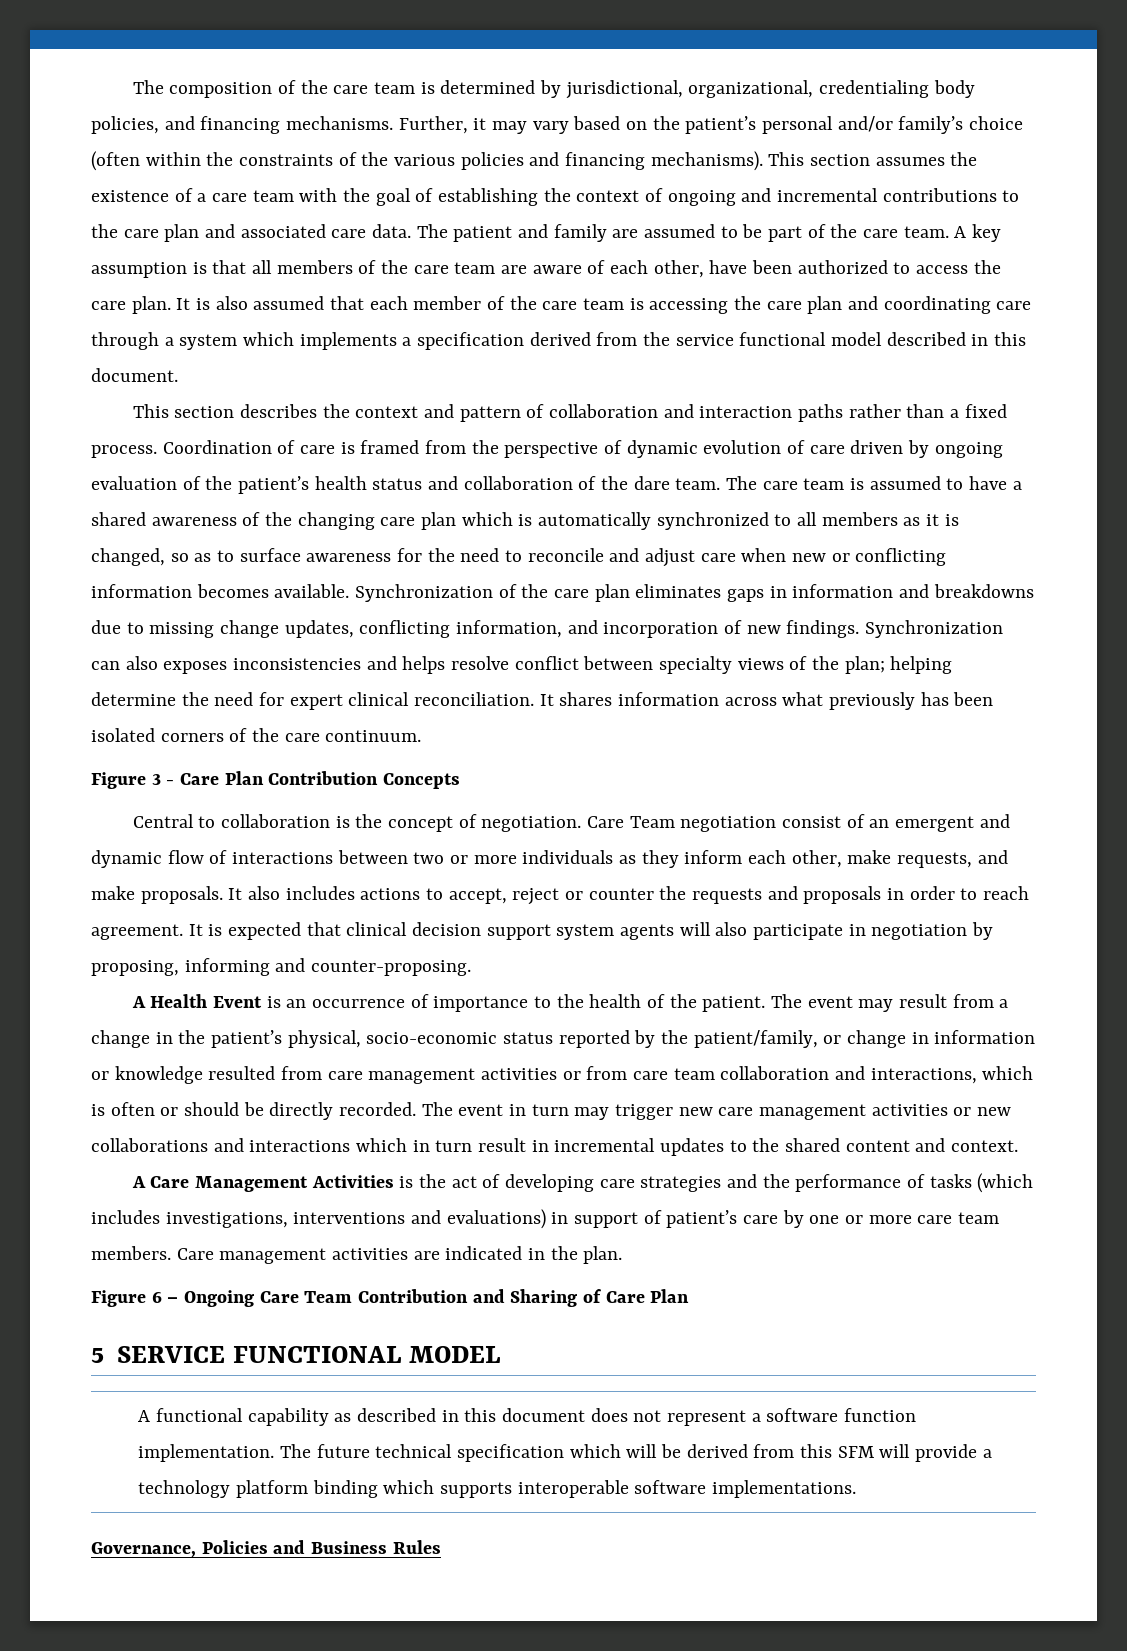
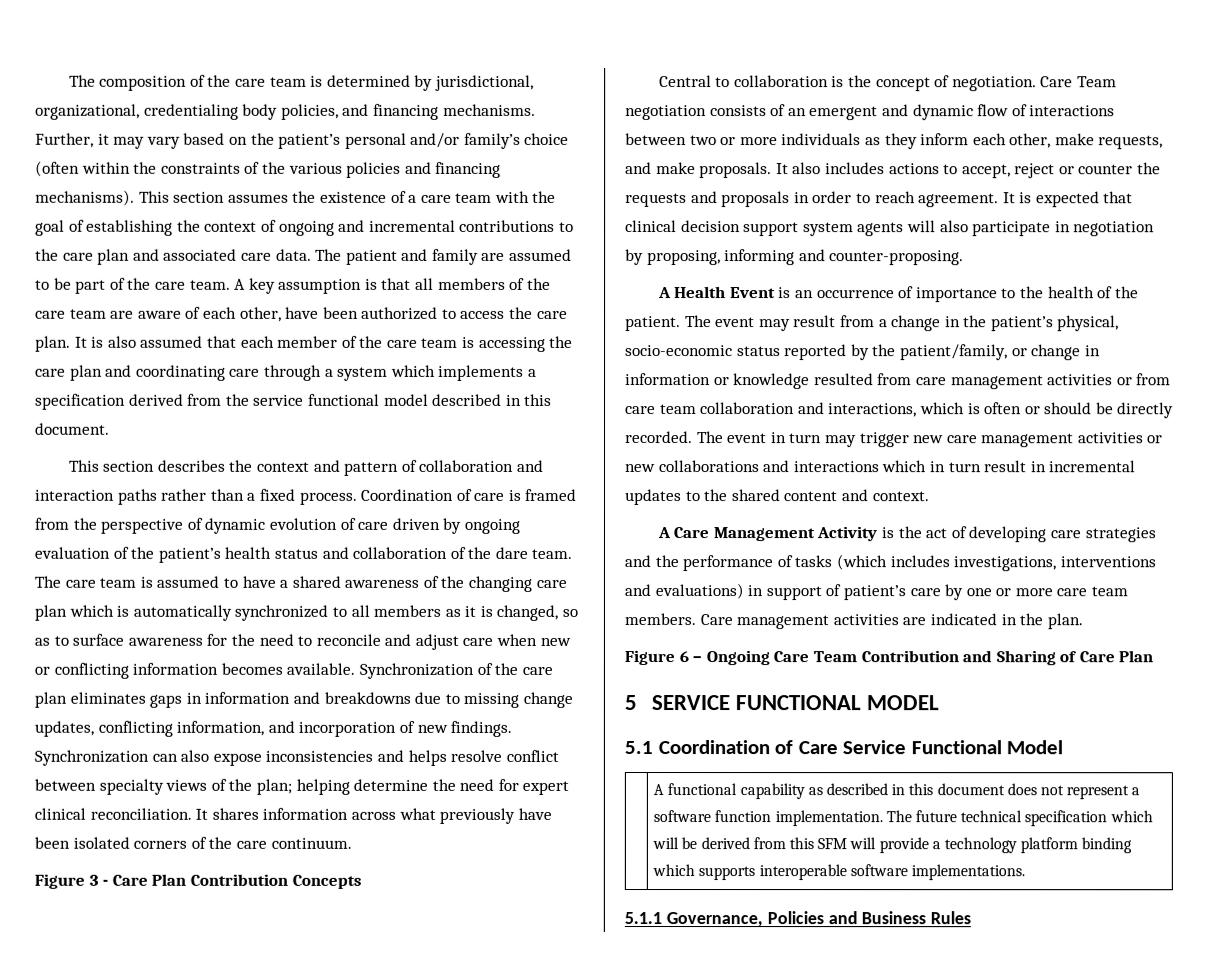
- Synchronization can also exposes inconsistencies and helps resolve conflict between specialty views of the plan; helping determine the need for expert clinical reconciliation.
+ Synchronization can also expose inconsistencies and helps resolve conflict between specialty views of the plan; helping determine the need for expert clinical reconciliation.
- It shares information across what previously has been isolated corners of the care continuum.
+ It shares information across what previously have been isolated corners of the care continuum.
- Care Team negotiation consist of an emergent and dynamic flow of interactions between two or more individuals as they inform each other, make requests, and make proposals.
+ Care Team negotiation consists of an emergent and dynamic flow of interactions between two or more individuals as they inform each other, make requests, and make proposals.
- A Care Management Activities is the act of developing care strategies and the performance of tasks (which includes investigations, interventions and evaluations) in support of patient’s care by one or more care team members.
+ A Care Management Activity is the act of developing care strategies and the performance of tasks (which includes investigations, interventions and evaluations) in support of patient’s care by one or more care team members.
+ 5.1 Coordination of Care Service Functional Model
- Governance, Policies and Business Rules
+ 5.1.1 Governance, Policies and Business Rules

